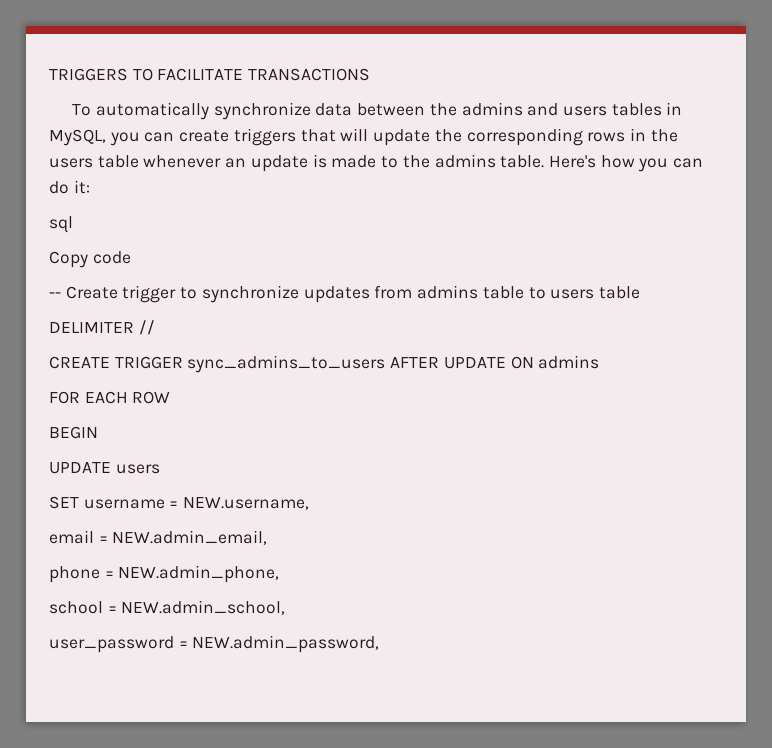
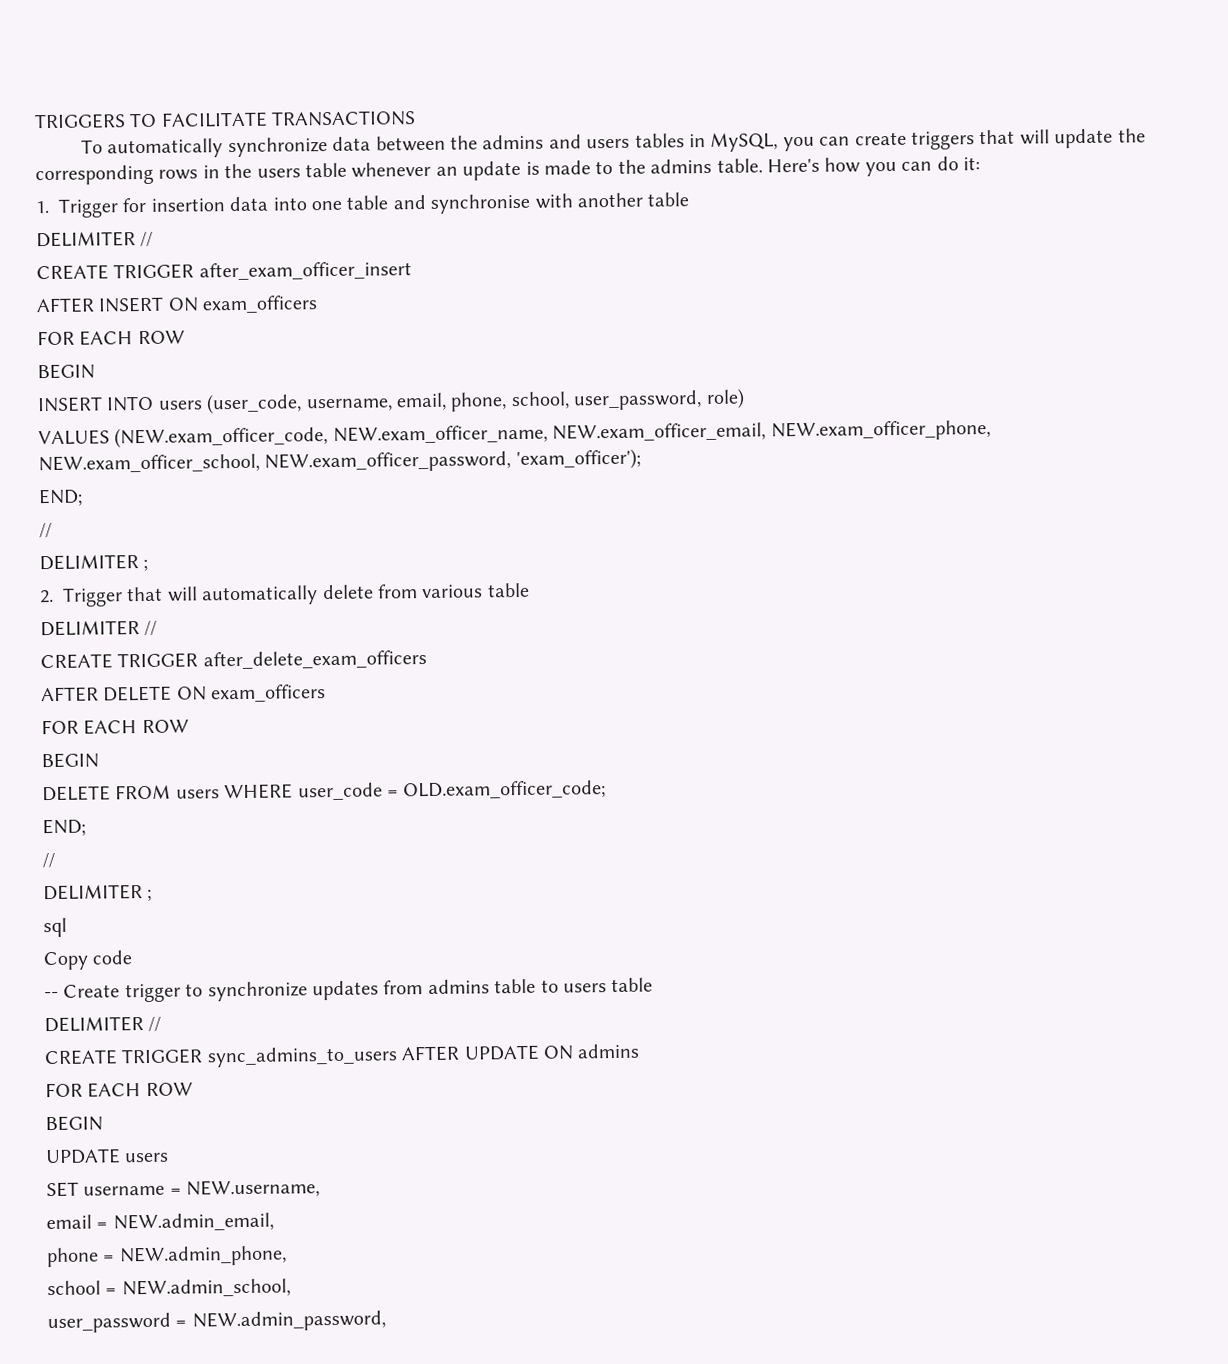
+ 1. Trigger for insertion data into one table and synchronise with another table
+ DELIMITER //
+ CREATE TRIGGER after_exam_officer_insert
+ AFTER INSERT ON exam_officers
+ FOR EACH ROW
+ BEGIN
+ INSERT INTO users (user_code, username, email, phone, school, user_password, role)
+ VALUES (NEW.exam_officer_code, NEW.exam_officer_name, NEW.exam_officer_email, NEW.exam_officer_phone, NEW.exam_officer_school, NEW.exam_officer_password, 'exam_officer');
+ END;
+ //
+ DELIMITER ;
+ 2. Trigger that will automatically delete from various table
+ DELIMITER //
+ CREATE TRIGGER after_delete_exam_officers
+ AFTER DELETE ON exam_officers
+ FOR EACH ROW
+ BEGIN
+ DELETE FROM users WHERE user_code = OLD.exam_officer_code;
+ END;
+ //
+ DELIMITER ;

